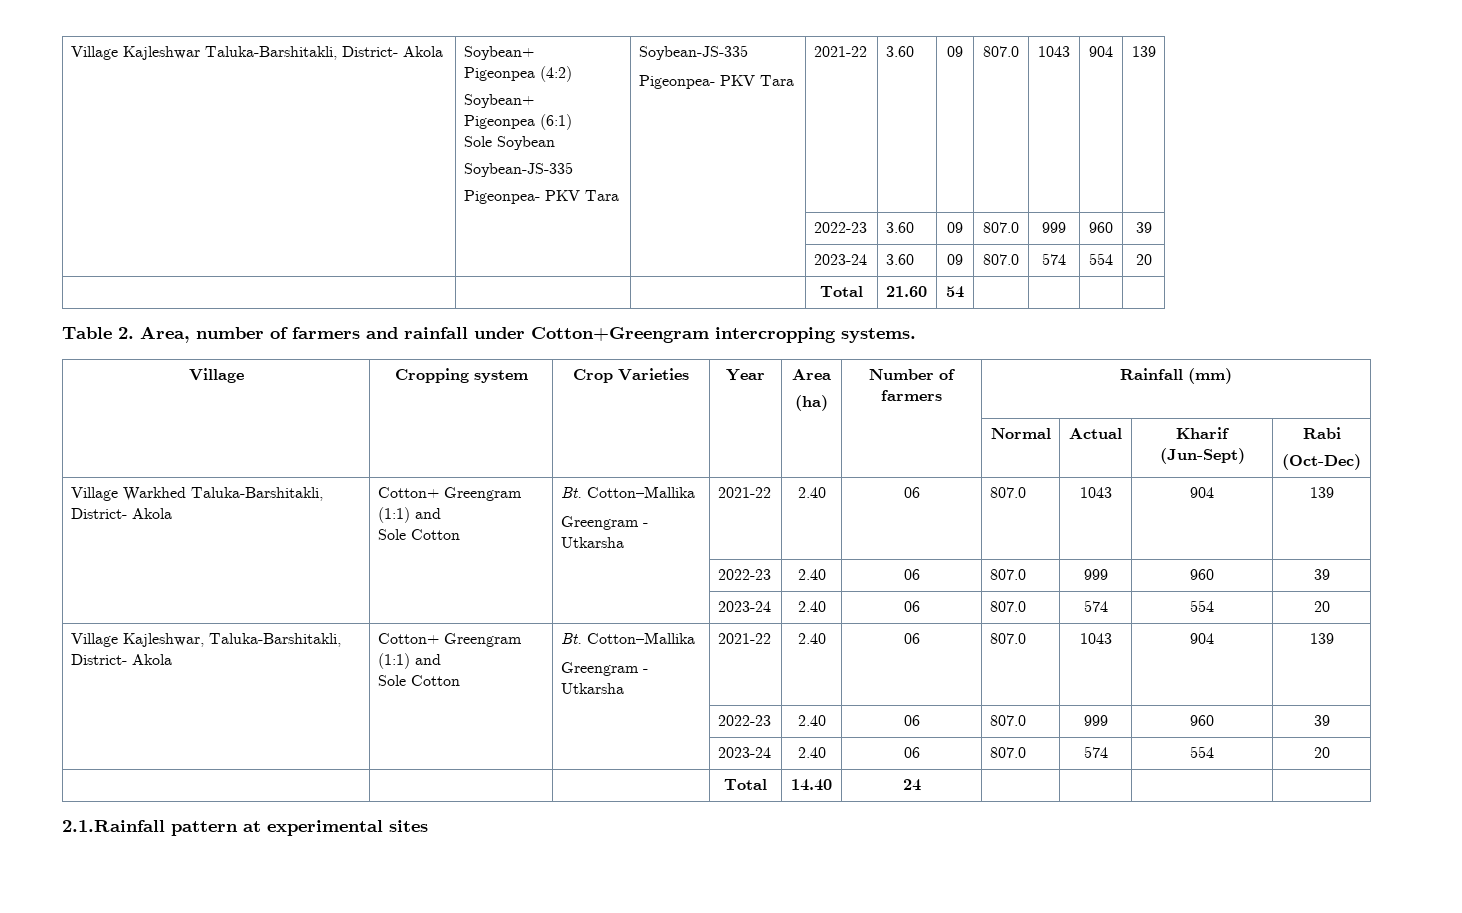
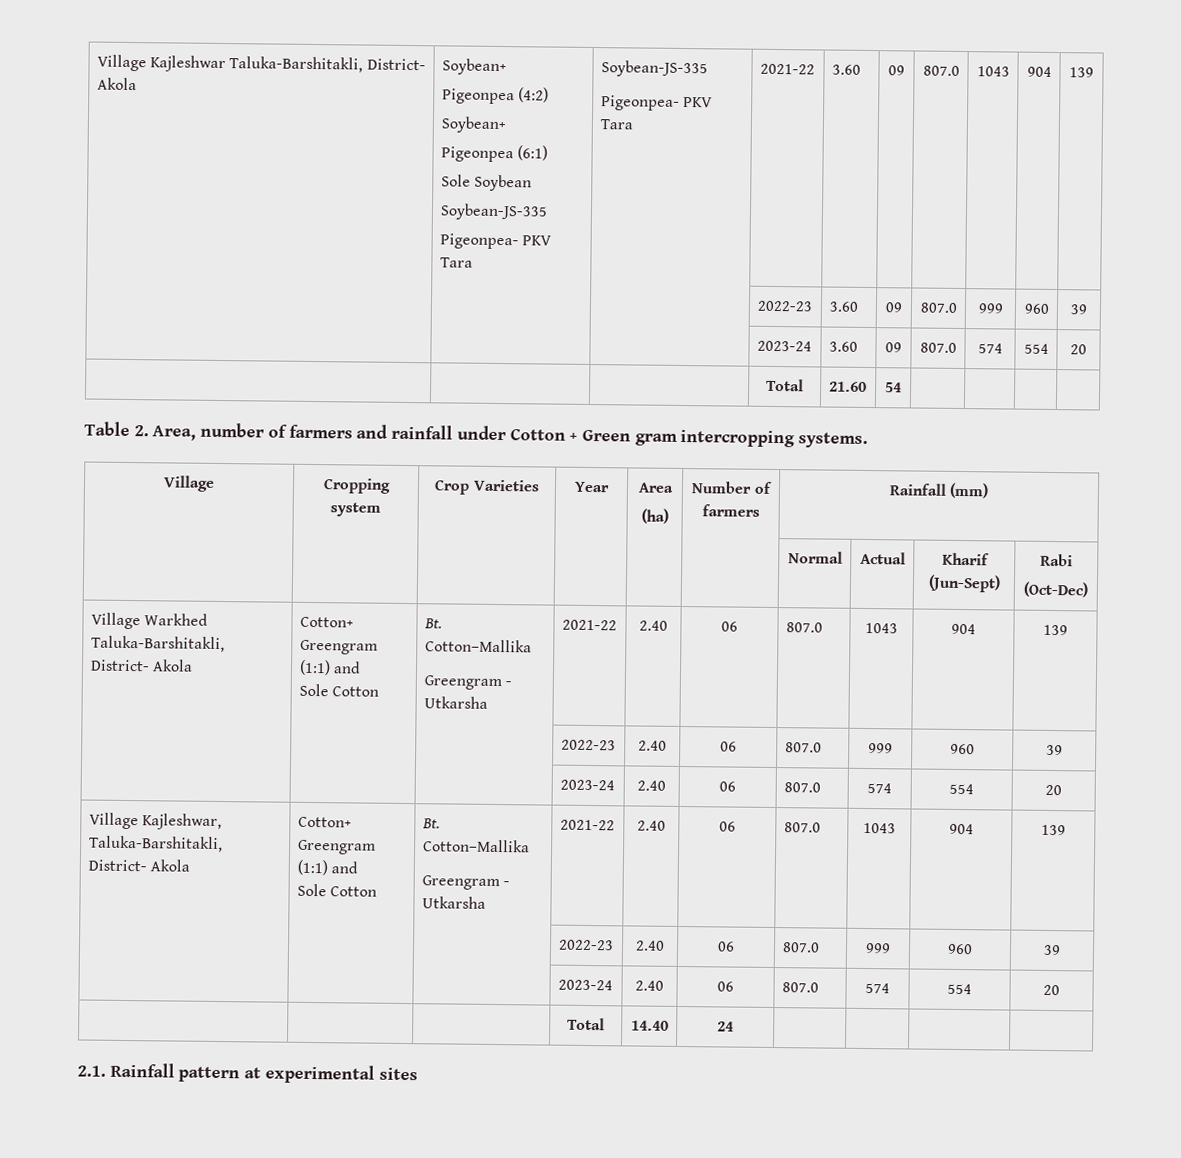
- Table 2. Area, number of farmers and rainfall under Cotton+Greengram intercropping systems.
+ Table 2. Area, number of farmers and rainfall under Cotton + Green gram intercropping systems.
- 2.1.Rainfall pattern at experimental sites
+ 2.1. Rainfall pattern at experimental sites

